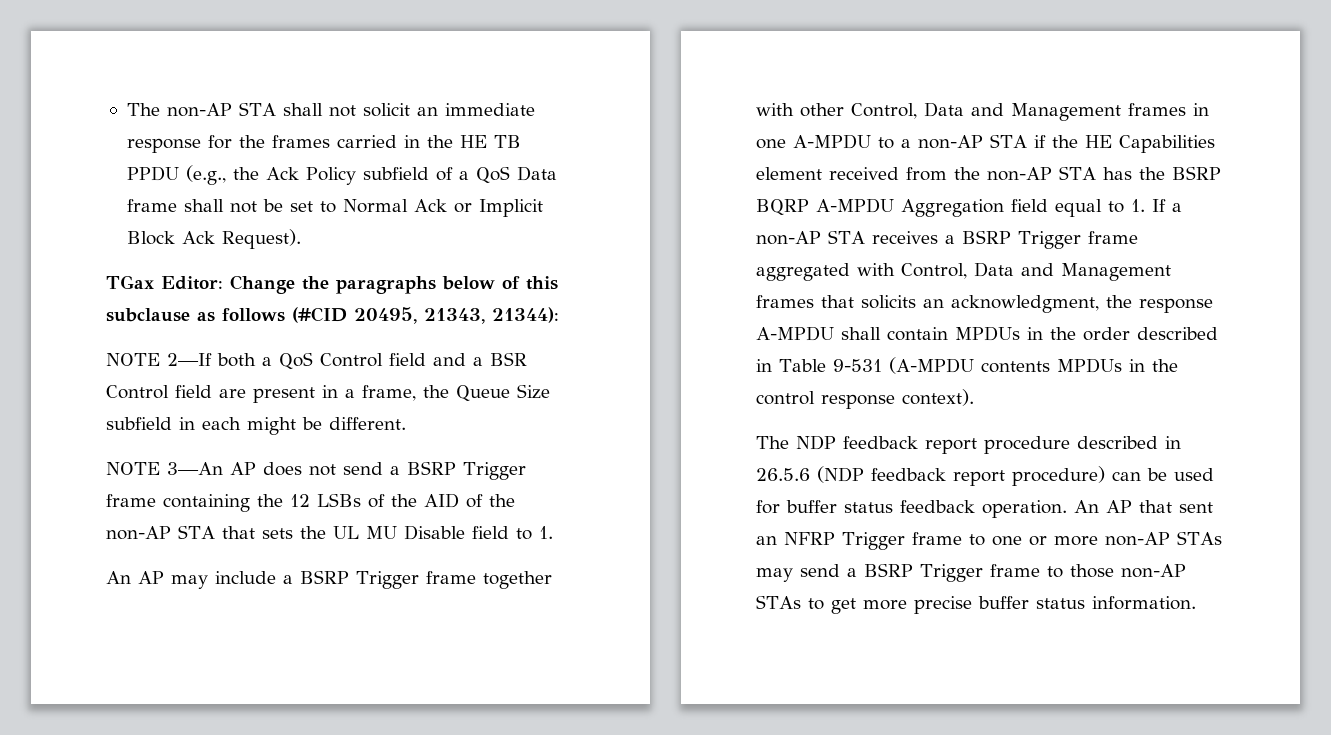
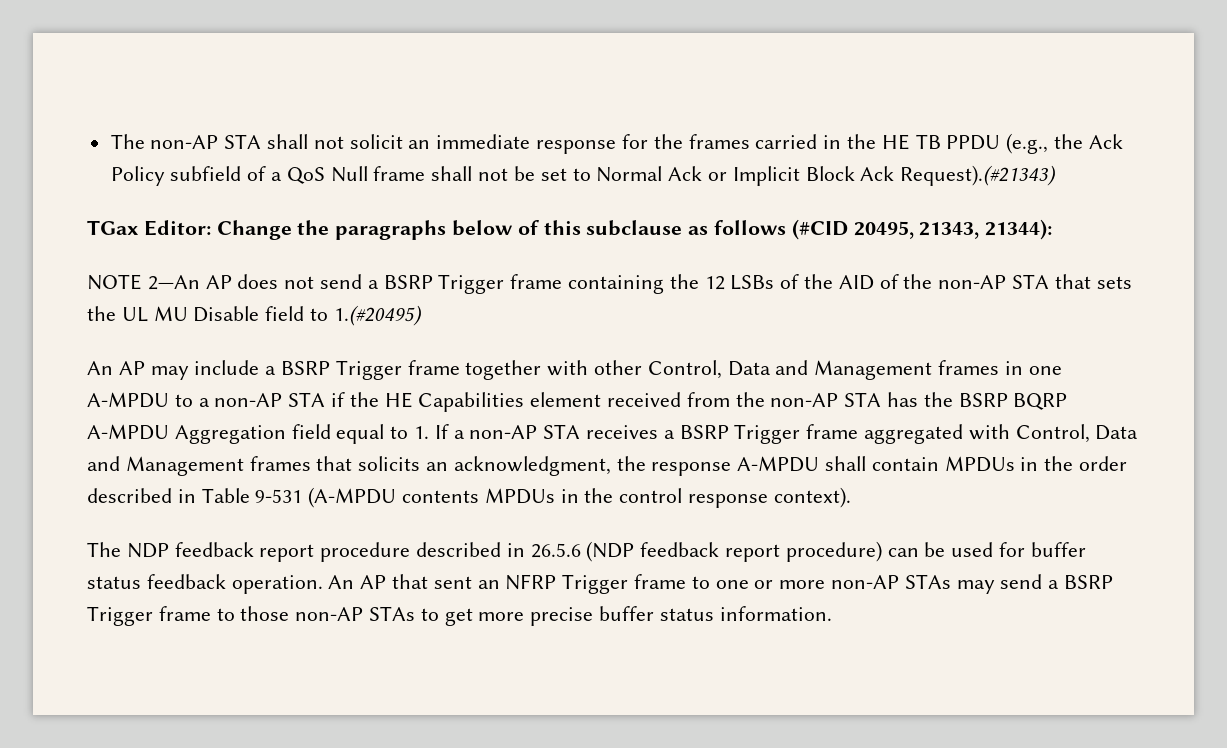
- The non-AP STA shall not solicit an immediate response for the frames carried in the HE TB PPDU (e.g., the Ack Policy subfield of a QoS Data frame shall not be set to Normal Ack or Implicit Block Ack Request).
+ The non-AP STA shall not solicit an immediate response for the frames carried in the HE TB PPDU (e.g., the Ack Policy subfield of a QoS Null frame shall not be set to Normal Ack or Implicit Block Ack Request).(#21343)
- NOTE 2—If both a QoS Control field and a BSR Control field are present in a frame, the Queue Size subfield in each might be different.
- NOTE 3—An AP does not send a BSRP Trigger frame containing the 12 LSBs of the AID of the non-AP STA that sets the UL MU Disable field to 1.
+ NOTE 2—An AP does not send a BSRP Trigger frame containing the 12 LSBs of the AID of the non-AP STA that sets the UL MU Disable field to 1.(#20495)

